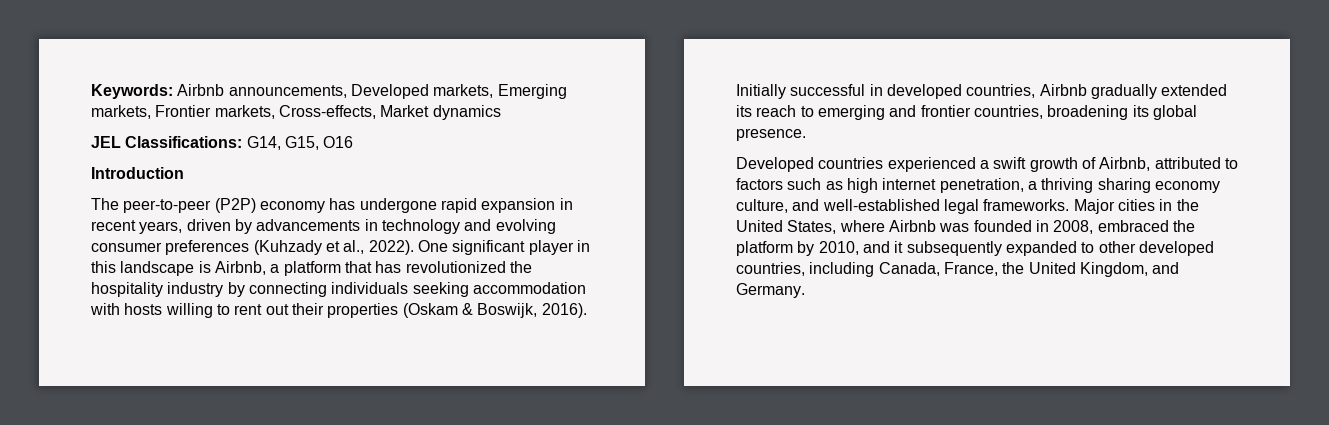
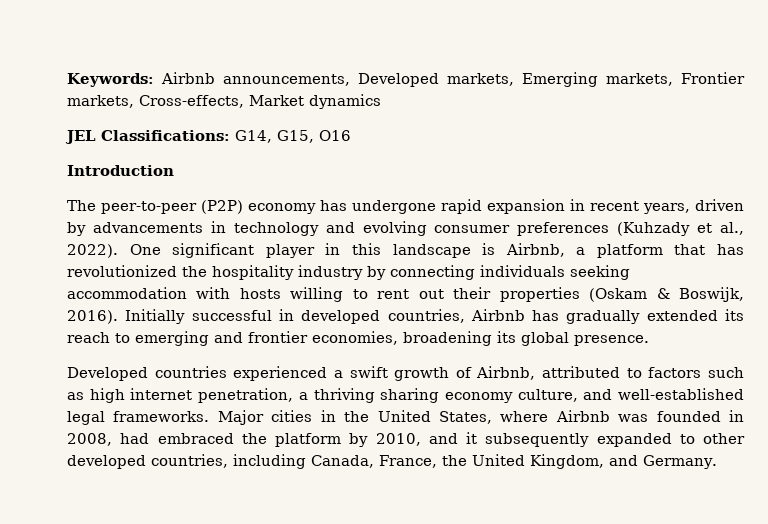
- Initially successful in developed countries, Airbnb gradually extended its reach to emerging and frontier countries, broadening its global presence.
+ Initially successful in developed countries, Airbnb has gradually extended its reach to emerging and frontier economies, broadening its global presence.
- Major cities in the United States, where Airbnb was founded in 2008, embraced the platform by 2010, and it subsequently expanded to other developed countries, including Canada, France, the United Kingdom, and Germany.
+ Major cities in the United States, where Airbnb was founded in 2008, had embraced the platform by 2010, and it subsequently expanded to other developed countries, including Canada, France, the United Kingdom, and Germany.

